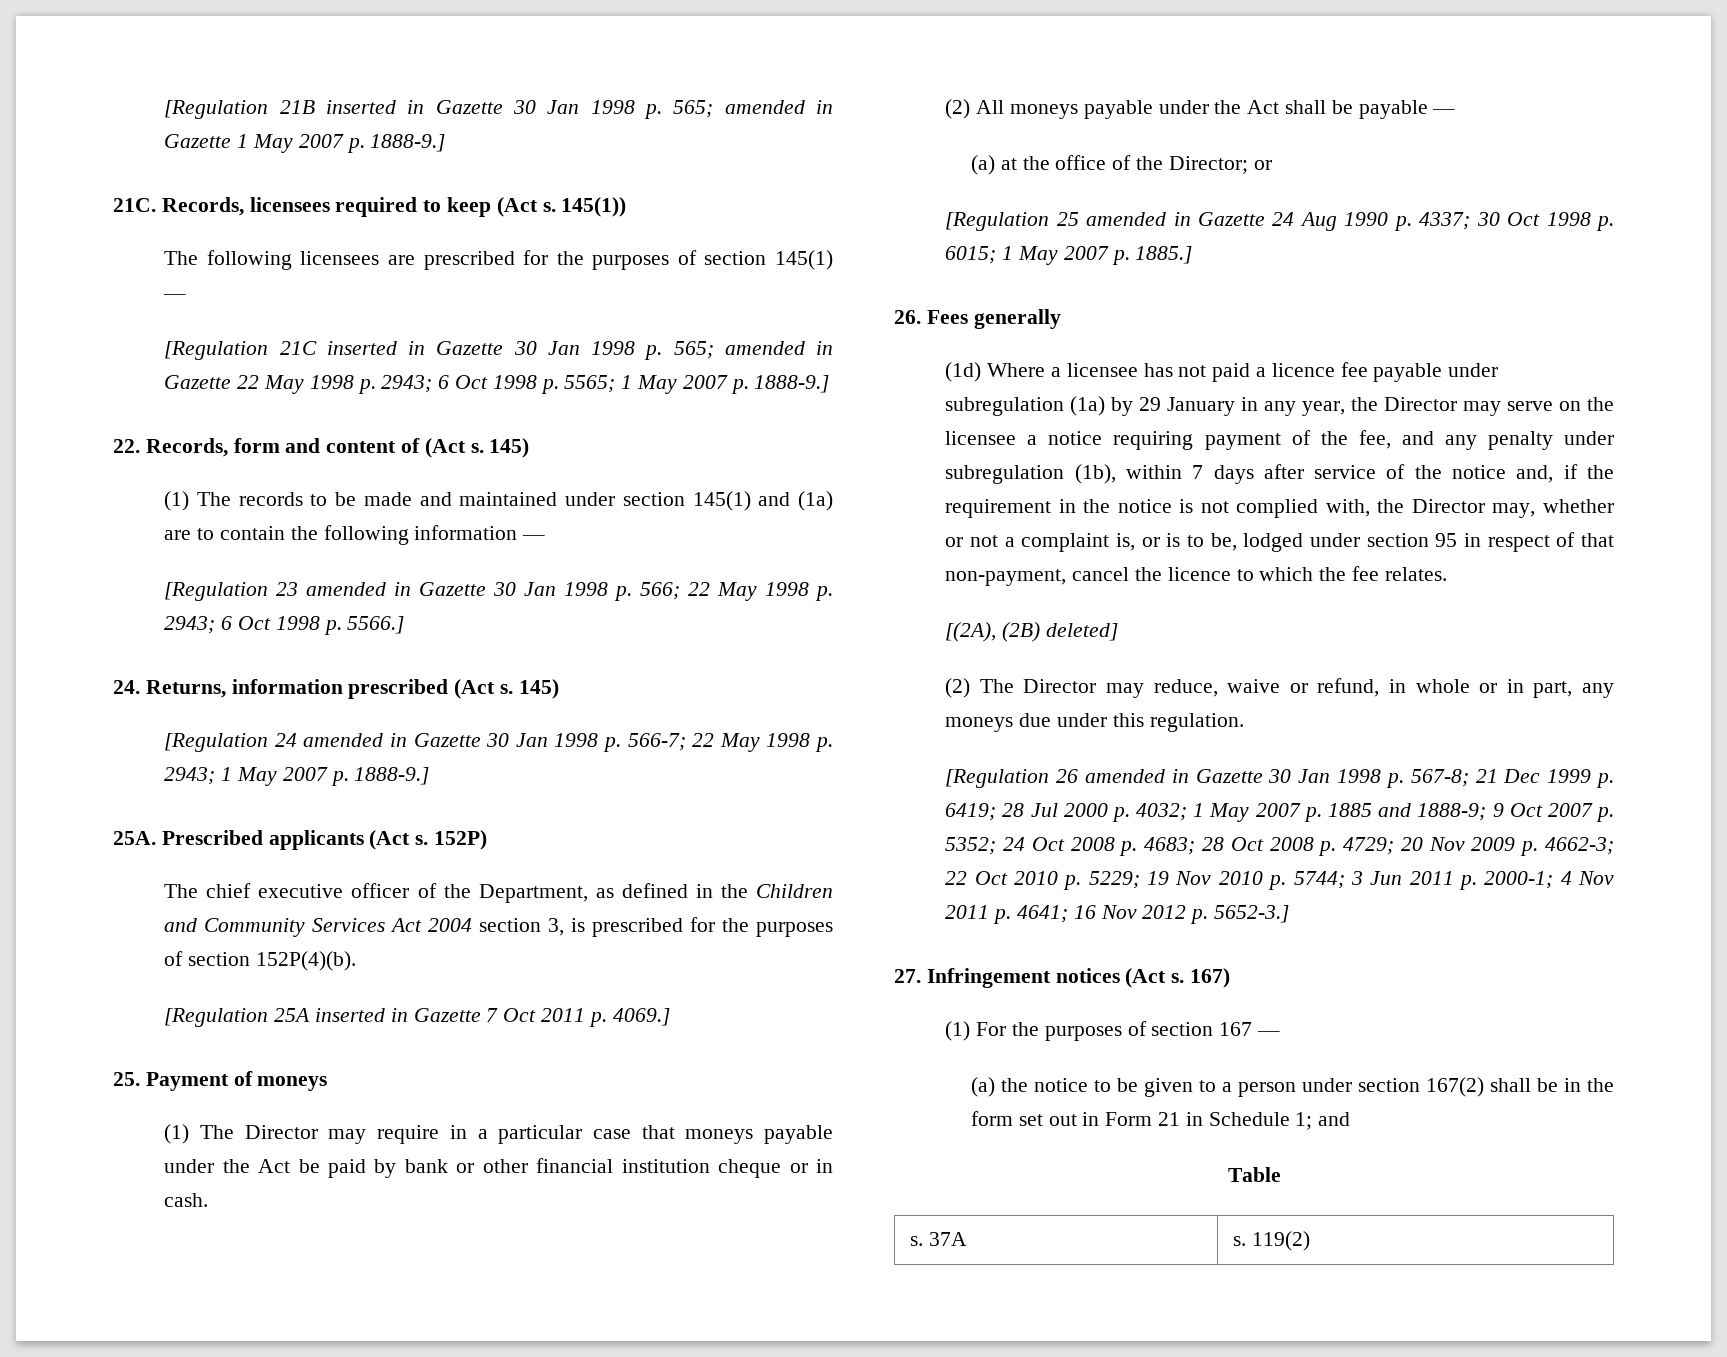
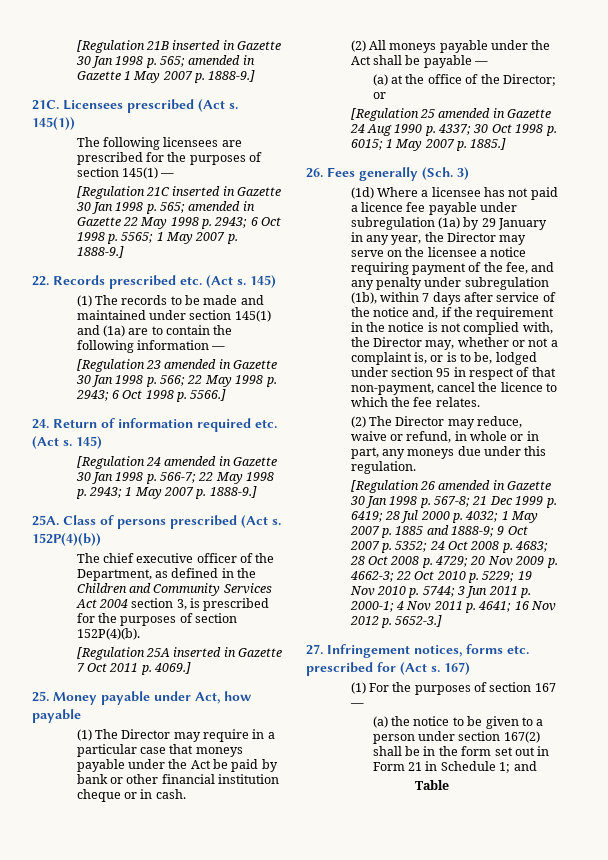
- Records, licensees required to keep (Act s.
+ Licensees prescribed (Act s.
- 22. Records, form and content of (Act s.
+ 22. Records prescribed etc. (Act s.
- 24. Returns, information prescribed (Act s.
+ 24. Return of information required etc. (Act s.
- Prescribed applicants (Act s. 152P)
+ Class of persons prescribed (Act s. 152P(4)(b))
- 25. Payment of moneys
+ 25. Money payable under Act, how payable
- 26. Fees generally
+ 26. Fees generally (Sch. 3)
- [(2A), (2B) deleted]
- 27. Infringement notices (Act s.
+ 27. Infringement notices, forms etc. prescribed for (Act s.
- s. 37A | s. 119(2)

